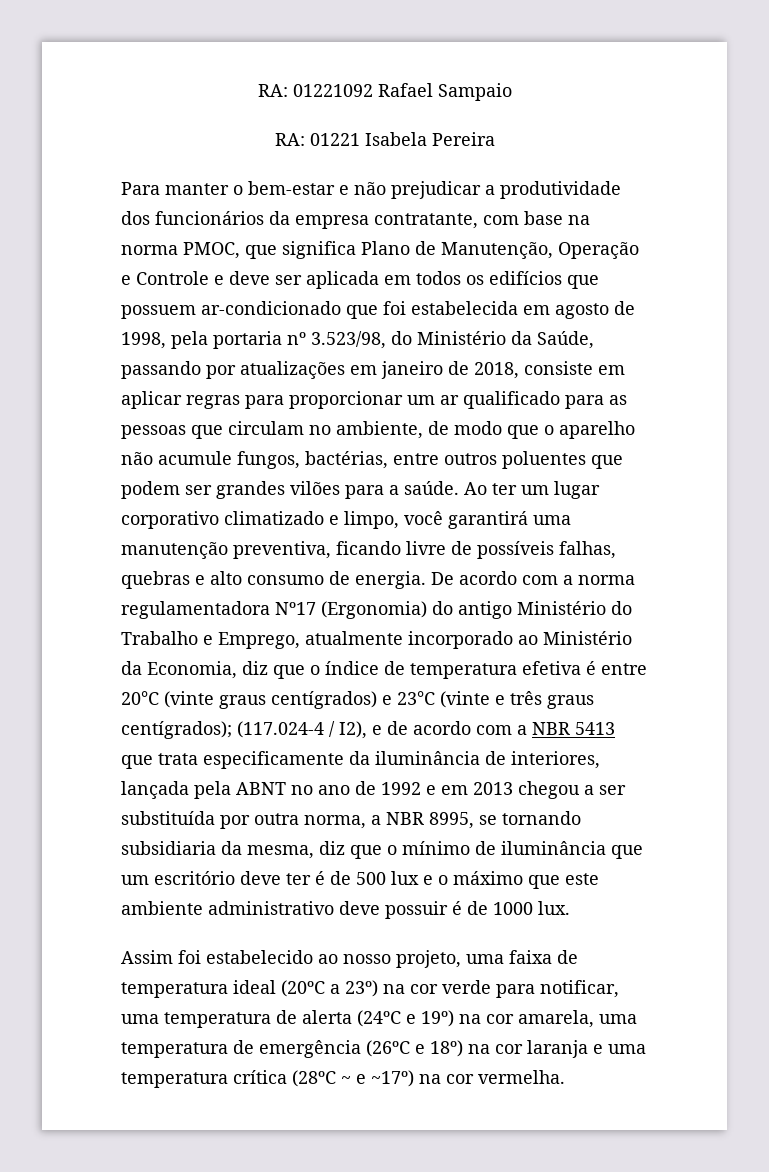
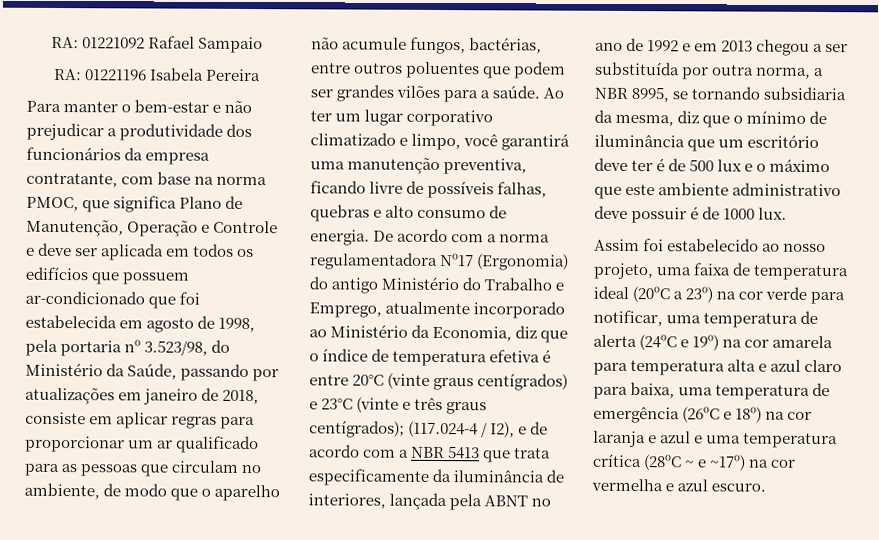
- RA: 01221 Isabela Pereira
+ RA: 01221196 Isabela Pereira
- Assim foi estabelecido ao nosso projeto, uma faixa de temperatura ideal (20ºC a 23º) na cor verde para notificar, uma temperatura de alerta (24ºC e 19º) na cor amarela, uma temperatura de emergência (26ºC e 18º) na cor laranja e uma temperatura crítica (28ºC ~ e ~17º) na cor vermelha.
+ Assim foi estabelecido ao nosso projeto, uma faixa de temperatura ideal (20ºC a 23º) na cor verde para notificar, uma temperatura de alerta (24ºC e 19º) na cor amarela para temperatura alta e azul claro para baixa, uma temperatura de emergência (26ºC e 18º) na cor laranja e azul e uma temperatura crítica (28ºC ~ e ~17º) na cor vermelha e azul escuro.

